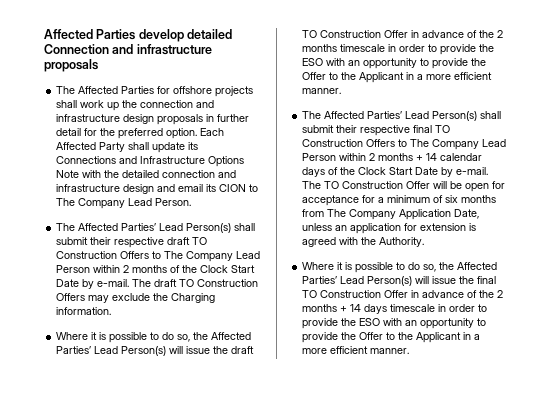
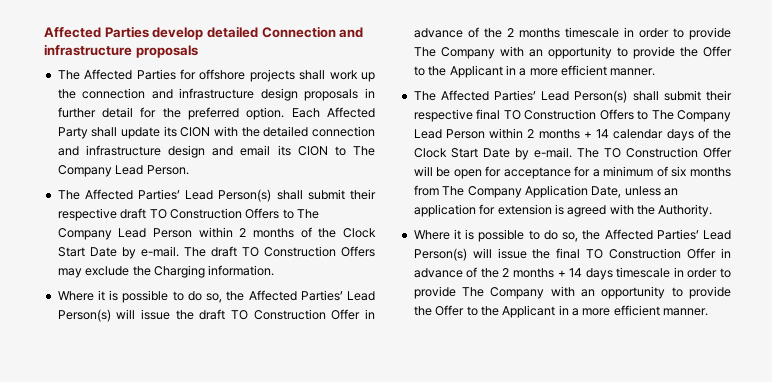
- Each Affected Party shall update its Connections and Infrastructure Options Note with the detailed connection and infrastructure design and email its CION to The Company Lead Person.
+ Each Affected Party shall update its CION with the detailed connection and infrastructure design and email its CION to The Company Lead Person.
- Where it is possible to do so, the Affected Parties’ Lead Person(s) will issue the draft TO Construction Offer in advance of the 2 months timescale in order to provide the ESO with an opportunity to provide the Offer to the Applicant in a more efficient manner.
+ Where it is possible to do so, the Affected Parties’ Lead Person(s) will issue the draft TO Construction Offer in advance of the 2 months timescale in order to provide The Company with an opportunity to provide the Offer to the Applicant in a more efficient manner.
- Where it is possible to do so, the Affected Parties’ Lead Person(s) will issue the final TO Construction Offer in advance of the 2 months + 14 days timescale in order to provide the ESO with an opportunity to provide the Offer to the Applicant in a more efficient manner.
+ Where it is possible to do so, the Affected Parties’ Lead Person(s) will issue the final TO Construction Offer in advance of the 2 months + 14 days timescale in order to provide The Company with an opportunity to provide the Offer to the Applicant in a more efficient manner.

